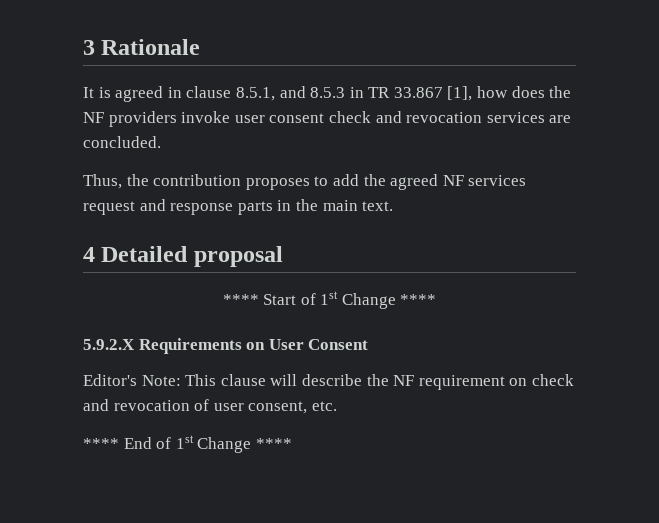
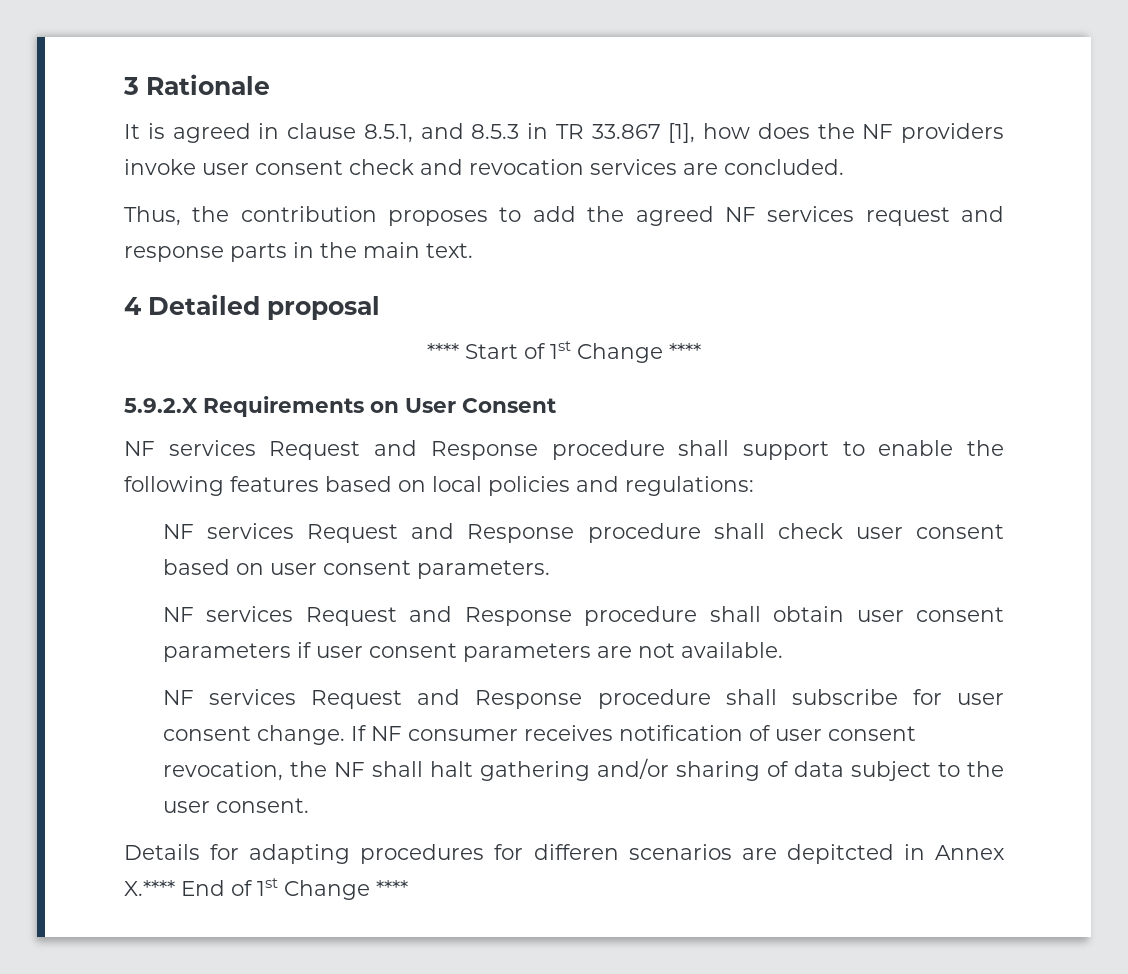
- Editor's Note: This clause will describe the NF requirement on check and revocation of user consent, etc.
- **** End of 1st Change ****
+ NF services Request and Response procedure shall support to enable the following features based on local policies and regulations:
+ NF services Request and Response procedure shall check user consent based on user consent parameters.
+ NF services Request and Response procedure shall obtain user consent parameters if user consent parameters are not available.
+ NF services Request and Response procedure shall subscribe for user consent change. If NF consumer receives notification of user consent revocation, the NF shall halt gathering and/or sharing of data subject to the user consent.
+ Details for adapting procedures for differen scenarios are depitcted in Annex X.**** End of 1st Change ****

